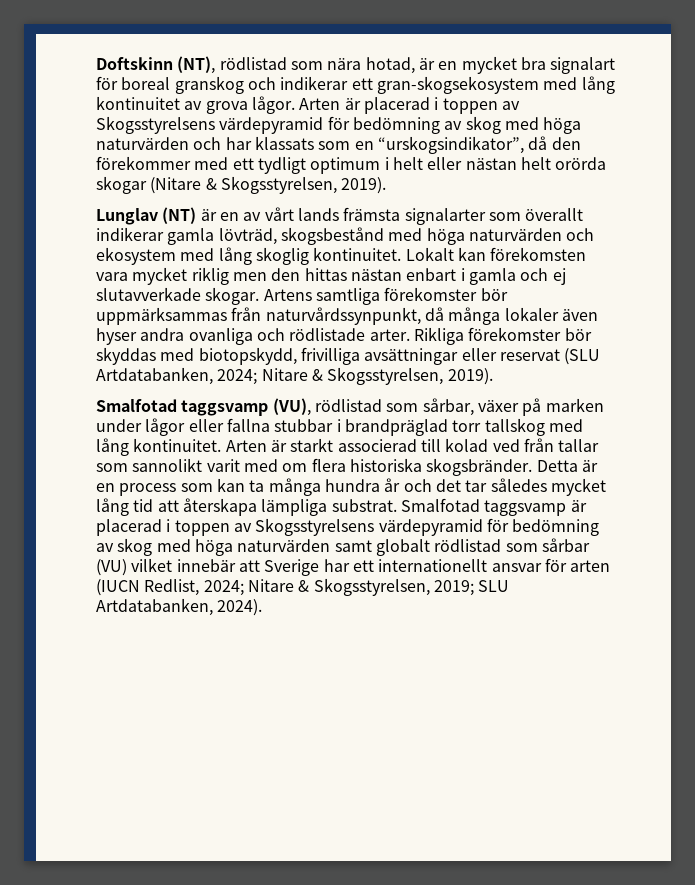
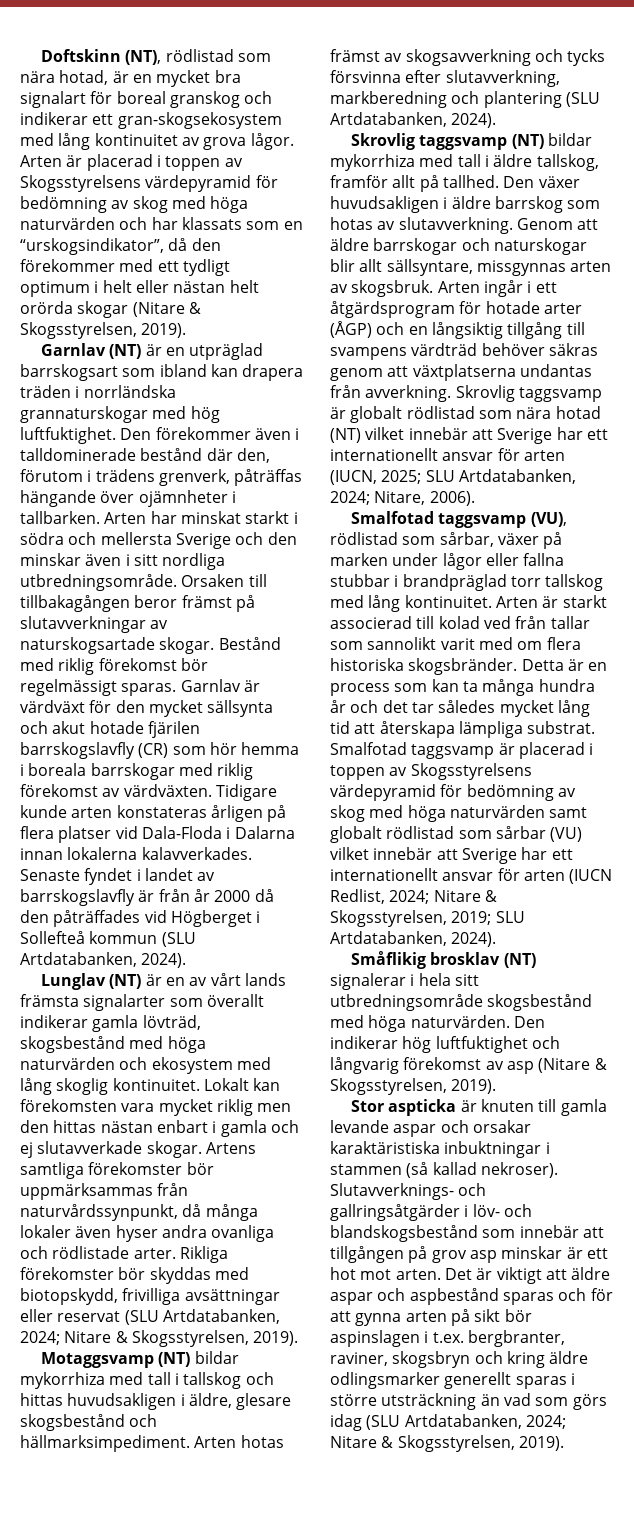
+ Garnlav (NT) är en utpräglad barrskogsart som ibland kan drapera träden i norrländska grannaturskogar med hög luftfuktighet. Den förekommer även i talldominerade bestånd där den, förutom i trädens grenverk, påträffas hängande över ojämnheter i tallbarken. Arten har minskat starkt i södra och mellersta Sverige och den minskar även i sitt nordliga utbredningsområde. Orsaken till tillbakagången beror främst på slutavverkningar av naturskogsartade skogar. Bestånd med riklig förekomst bör regelmässigt sparas. Garnlav är värdväxt för den mycket sällsynta och akut hotade fjärilen barrskogslavfly (CR) som hör hemma i boreala barrskogar med riklig förekomst av värdväxten. Tidigare kunde arten konstateras årligen på flera platser vid Dala-Floda i Dalarna innan lokalerna kalavverkades. Senaste fyndet i landet av barrskogslavfly är från år 2000 då den påträffades vid Högberget i Sollefteå kommun (SLU Artdatabanken, 2024).
+ Motaggsvamp (NT) bildar mykorrhiza med tall i tallskog och hittas huvudsakligen i äldre, glesare skogsbestånd och hällmarksimpediment. Arten hotas främst av skogsavverkning och tycks försvinna efter slutavverkning, markberedning och plantering (SLU Artdatabanken, 2024).
+ Skrovlig taggsvamp (NT) bildar mykorrhiza med tall i äldre tallskog, framför allt på tallhed. Den växer huvudsakligen i äldre barrskog som hotas av slutavverkning. Genom att äldre barrskogar och naturskogar blir allt sällsyntare, missgynnas arten av skogsbruk. Arten ingår i ett åtgärdsprogram för hotade arter (ÅGP) och en långsiktig tillgång till svampens värdträd behöver säkras genom att växtplatserna undantas från avverkning. Skrovlig taggsvamp är globalt rödlistad som nära hotad (NT) vilket innebär att Sverige har ett internationellt ansvar för arten (IUCN, 2025; SLU Artdatabanken, 2024; Nitare, 2006).
+ Småflikig brosklav (NT) signalerar i hela sitt utbredningsområde skogsbestånd med höga naturvärden. Den indikerar hög luftfuktighet och långvarig förekomst av asp (Nitare & Skogsstyrelsen, 2019).
+ Stor aspticka är knuten till gamla levande aspar och orsakar karaktäristiska inbuktningar i stammen (så kallad nekroser). Slutavverknings- och gallringsåtgärder i löv- och blandskogsbestånd som innebär att tillgången på grov asp minskar är ett hot mot arten. Det är viktigt att äldre aspar och aspbestånd sparas och för att gynna arten på sikt bör aspinslagen i t.ex. bergbranter, raviner, skogsbryn och kring äldre odlingsmarker generellt sparas i större utsträckning än vad som görs idag (SLU Artdatabanken, 2024; Nitare & Skogsstyrelsen, 2019).

